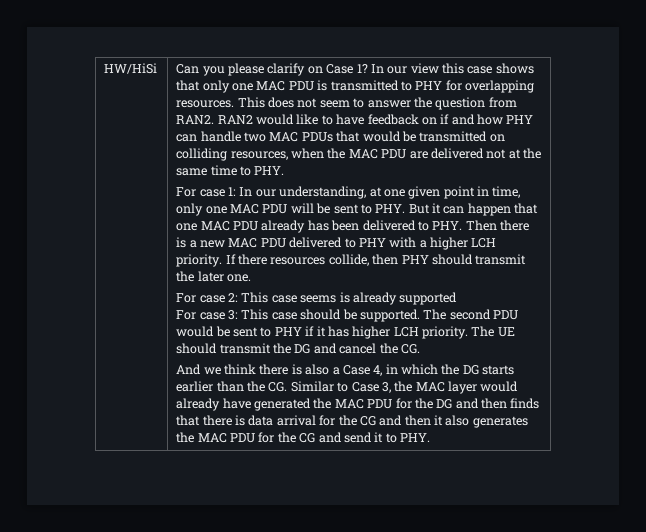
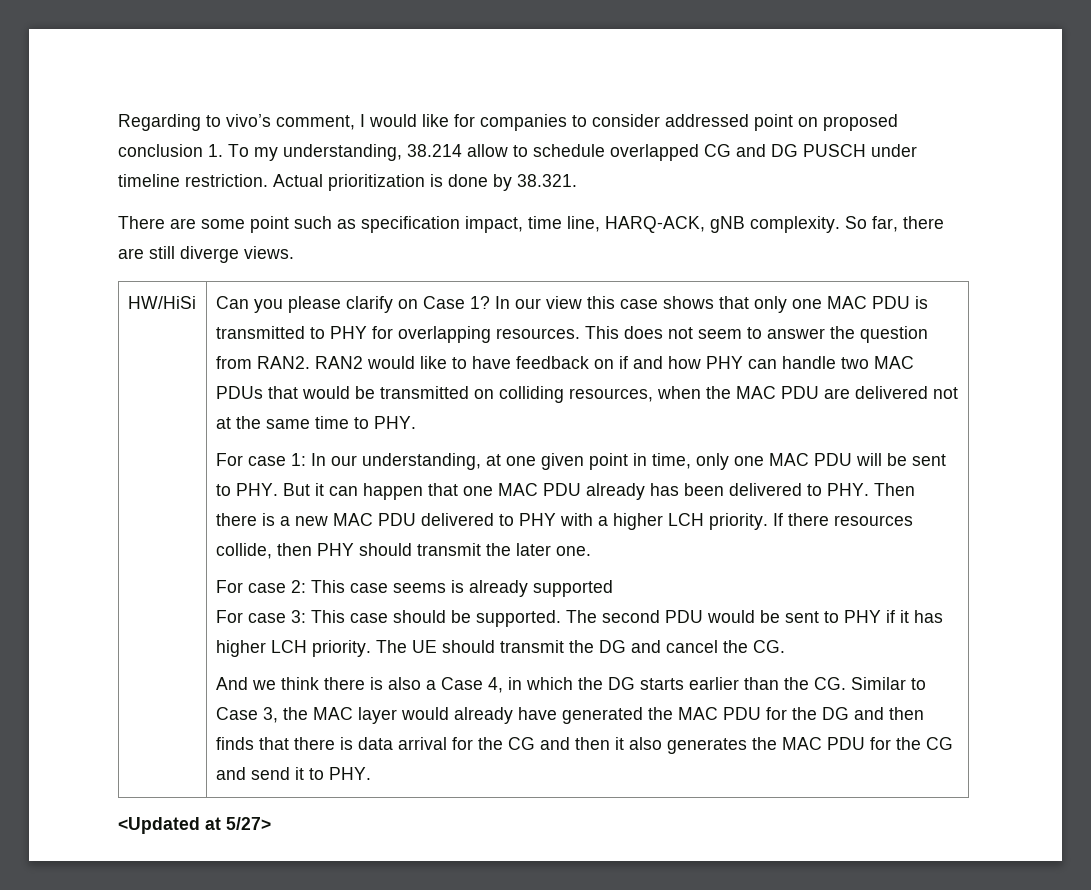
+ Regarding to vivo’s comment, I would like for companies to consider addressed point on proposed conclusion 1. To my understanding, 38.214 allow to schedule overlapped CG and DG PUSCH under timeline restriction. Actual prioritization is done by 38.321.
+ There are some point such as specification impact, time line, HARQ-ACK, gNB complexity. So far, there are still diverge views.
+ <Updated at 5/27>

